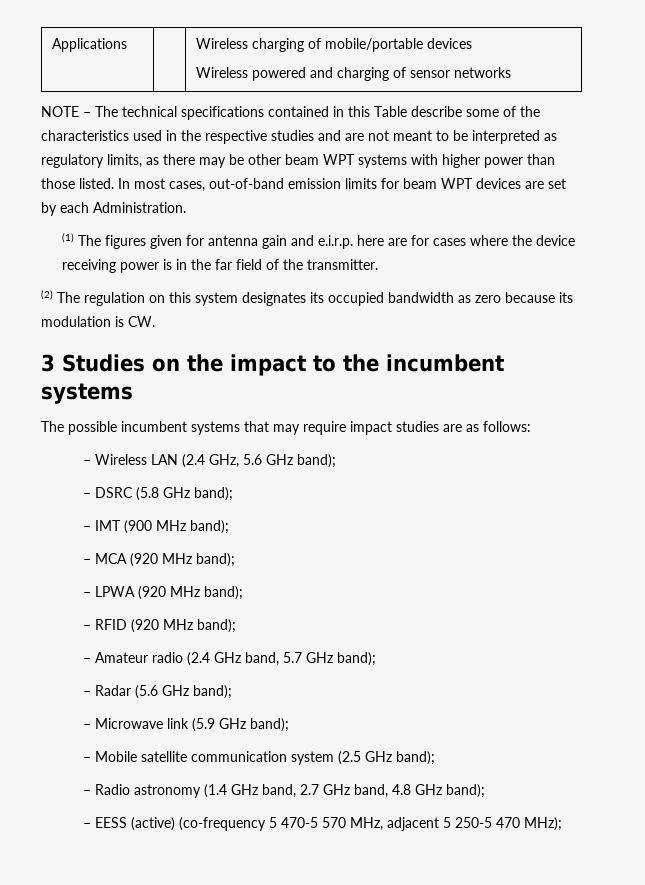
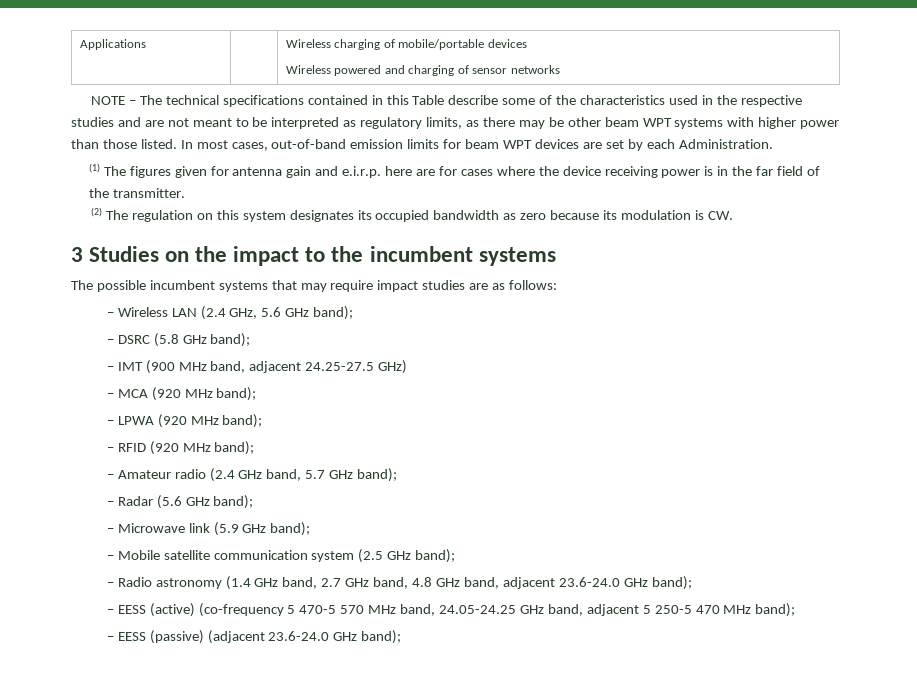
- – IMT (900 MHz band);
+ – IMT (900 MHz band, adjacent 24.25-27.5 GHz)
- – Radio astronomy (1.4 GHz band, 2.7 GHz band, 4.8 GHz band);
+ – Radio astronomy (1.4 GHz band, 2.7 GHz band, 4.8 GHz band, adjacent 23.6-24.0 GHz band);
- – EESS (active) (co-frequency 5 470-5 570 MHz, adjacent 5 250-5 470 MHz);
+ – EESS (active) (co-frequency 5 470-5 570 MHz band, 24.05-24.25 GHz band, adjacent 5 250-5 470 MHz band);
+ – EESS (passive) (adjacent 23.6-24.0 GHz band);

